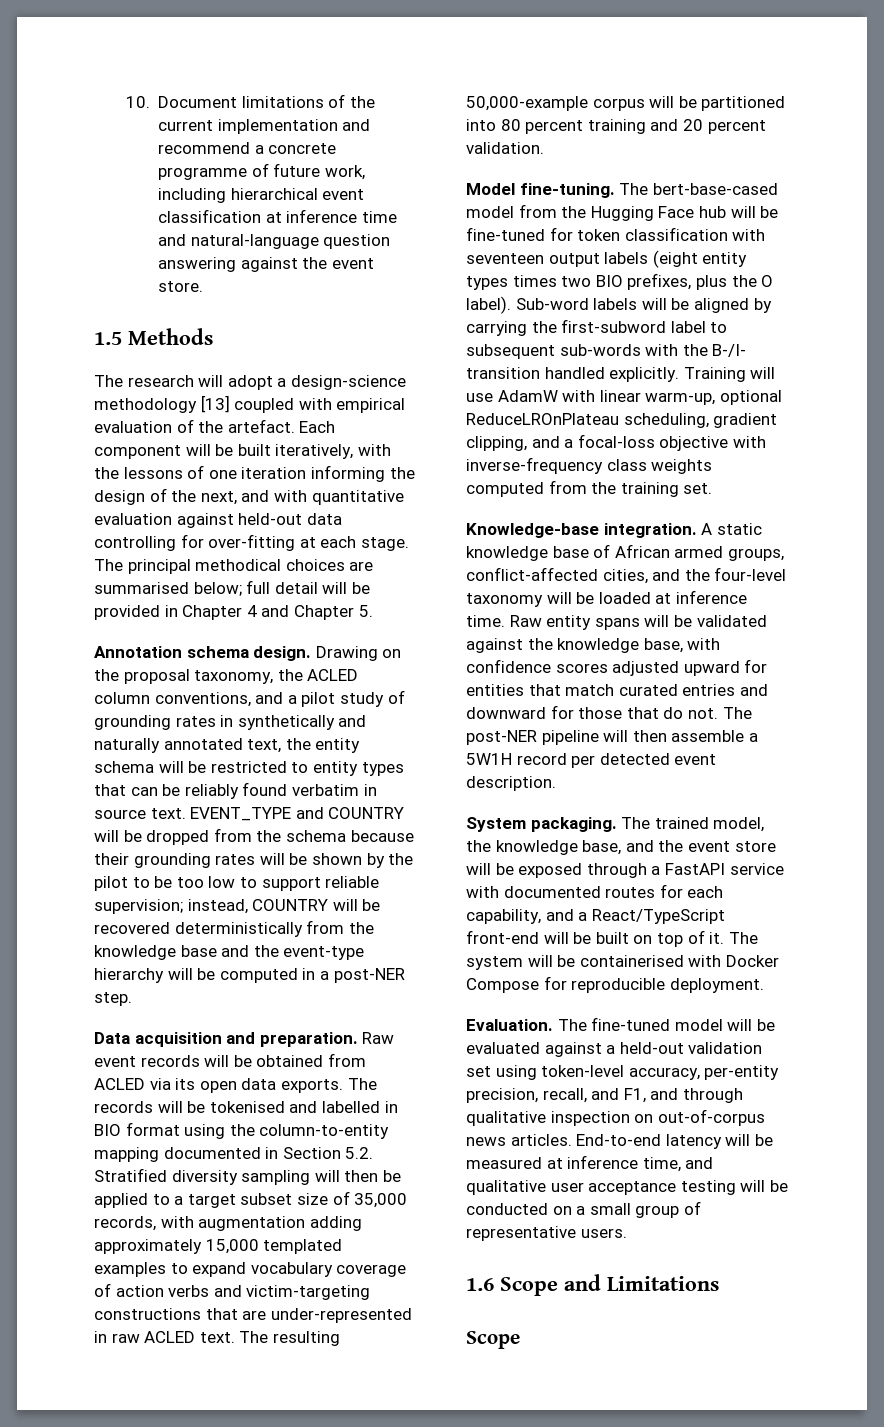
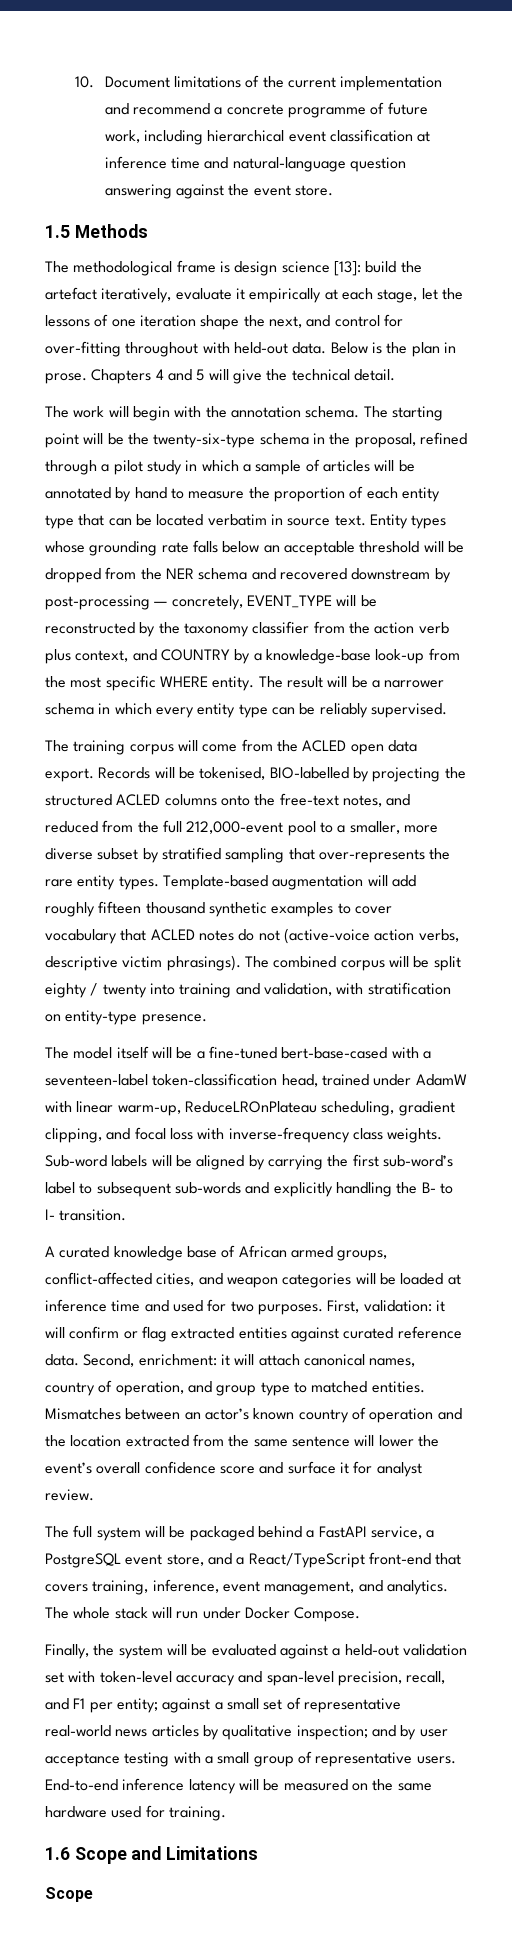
- The research will adopt a design-science methodology [13] coupled with empirical evaluation of the artefact. Each component will be built iteratively, with the lessons of one iteration informing the design of the next, and with quantitative evaluation against held-out data controlling for over-fitting at each stage. The principal methodical choices are summarised below; full detail will be provided in Chapter 4 and Chapter 5.
- Annotation schema design. Drawing on the proposal taxonomy, the ACLED column conventions, and a pilot study of grounding rates in synthetically and naturally annotated text, the entity schema will be restricted to entity types that can be reliably found verbatim in source text.
+ The methodological frame is design science [13]: build the artefact iteratively, evaluate it empirically at each stage, let the lessons of one iteration shape the next, and control for over-fitting throughout with held-out data. Below is the plan in prose. Chapters 4 and 5 will give the technical detail.
+ The work will begin with the annotation schema. The starting point will be the twenty-six-type schema in the proposal, refined through a pilot study in which a sample of articles will be annotated by hand to measure the proportion of each entity type that can be located verbatim in source text.
- EVENT_TYPE and COUNTRY will be dropped from the schema because their grounding rates will be shown by the pilot to be too low to support reliable supervision; instead, COUNTRY will be recovered deterministically from the knowledge base and the event-type hierarchy will be computed in a post-NER step.
- Data acquisition and preparation. Raw event records will be obtained from ACLED via its open data exports. The records will be tokenised and labelled in BIO format using the column-to-entity mapping documented in Section 5.2. Stratified diversity sampling will then be applied to a target subset size of 35,000 records, with augmentation adding approximately 15,000 templated examples to expand vocabulary coverage of action verbs and victim-targeting constructions that are under-represented in raw ACLED text. The resulting 50,000-example corpus will be partitioned into 80 percent training and 20 percent validation.
- Model fine-tuning. The bert-base-cased model from the Hugging Face hub will be fine-tuned for token classification with seventeen output labels (eight entity types times two BIO prefixes, plus the O label).
+ Entity types whose grounding rate falls below an acceptable threshold will be dropped from the NER schema and recovered downstream by post-processing — concretely, EVENT_TYPE will be reconstructed by the taxonomy classifier from the action verb plus context, and COUNTRY by a knowledge-base look-up from the most specific WHERE entity. The result will be a narrower schema in which every entity type can be reliably supervised.
+ The training corpus will come from the ACLED open data export. Records will be tokenised, BIO-labelled by projecting the structured ACLED columns onto the free-text notes, and reduced from the full 212,000-event pool to a smaller, more diverse subset by stratified sampling that over-represents the rare entity types. Template-based augmentation will add roughly fifteen thousand synthetic examples to cover vocabulary that ACLED notes do not (active-voice action verbs, descriptive victim phrasings). The combined corpus will be split eighty / twenty into training and validation, with stratification on entity-type presence.
+ The model itself will be a fine-tuned bert-base-cased with a seventeen-label token-classification head, trained under AdamW with linear warm-up, ReduceLROnPlateau scheduling, gradient clipping, and focal loss with inverse-frequency class weights.
- Sub-word labels will be aligned by carrying the first-subword label to subsequent sub-words with the B-/I- transition handled explicitly. Training will use AdamW with linear warm-up, optional ReduceLROnPlateau scheduling, gradient clipping, and a focal-loss objective with inverse-frequency class weights computed from the training set.
- Knowledge-base integration. A static knowledge base of African armed groups, conflict-affected cities, and the four-level taxonomy will be loaded at inference time. Raw entity spans will be validated against the knowledge base, with confidence scores adjusted upward for entities that match curated entries and downward for those that do not. The post-NER pipeline will then assemble a 5W1H record per detected event description.
- System packaging. The trained model, the knowledge base, and the event store will be exposed through a FastAPI service with documented routes for each capability, and a React/TypeScript front-end will be built on top of it. The system will be containerised with Docker Compose for reproducible deployment.
- Evaluation. The fine-tuned model will be evaluated against a held-out validation set using token-level accuracy, per-entity precision, recall, and F1, and through qualitative inspection on out-of-corpus news articles. End-to-end latency will be measured at inference time, and qualitative user acceptance testing will be conducted on a small group of representative users.
+ Sub-word labels will be aligned by carrying the first sub-word’s label to subsequent sub-words and explicitly handling the B- to I- transition.
+ A curated knowledge base of African armed groups, conflict-affected cities, and weapon categories will be loaded at inference time and used for two purposes. First, validation: it will confirm or flag extracted entities against curated reference data. Second, enrichment: it will attach canonical names, country of operation, and group type to matched entities. Mismatches between an actor’s known country of operation and the location extracted from the same sentence will lower the event’s overall confidence score and surface it for analyst review.
+ The full system will be packaged behind a FastAPI service, a PostgreSQL event store, and a React/TypeScript front-end that covers training, inference, event management, and analytics. The whole stack will run under Docker Compose.
+ Finally, the system will be evaluated against a held-out validation set with token-level accuracy and span-level precision, recall, and F1 per entity; against a small set of representative real-world news articles by qualitative inspection; and by user acceptance testing with a small group of representative users. End-to-end inference latency will be measured on the same hardware used for training.

